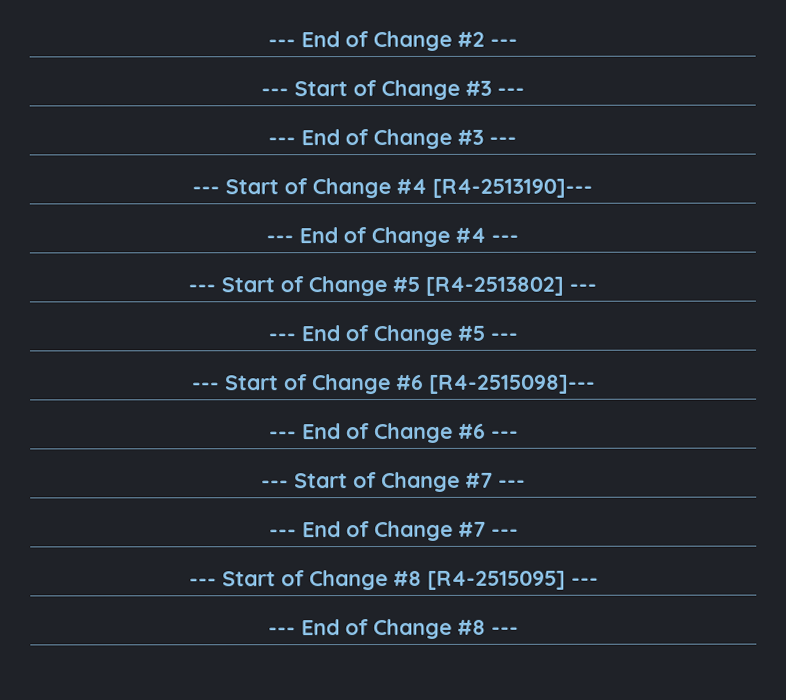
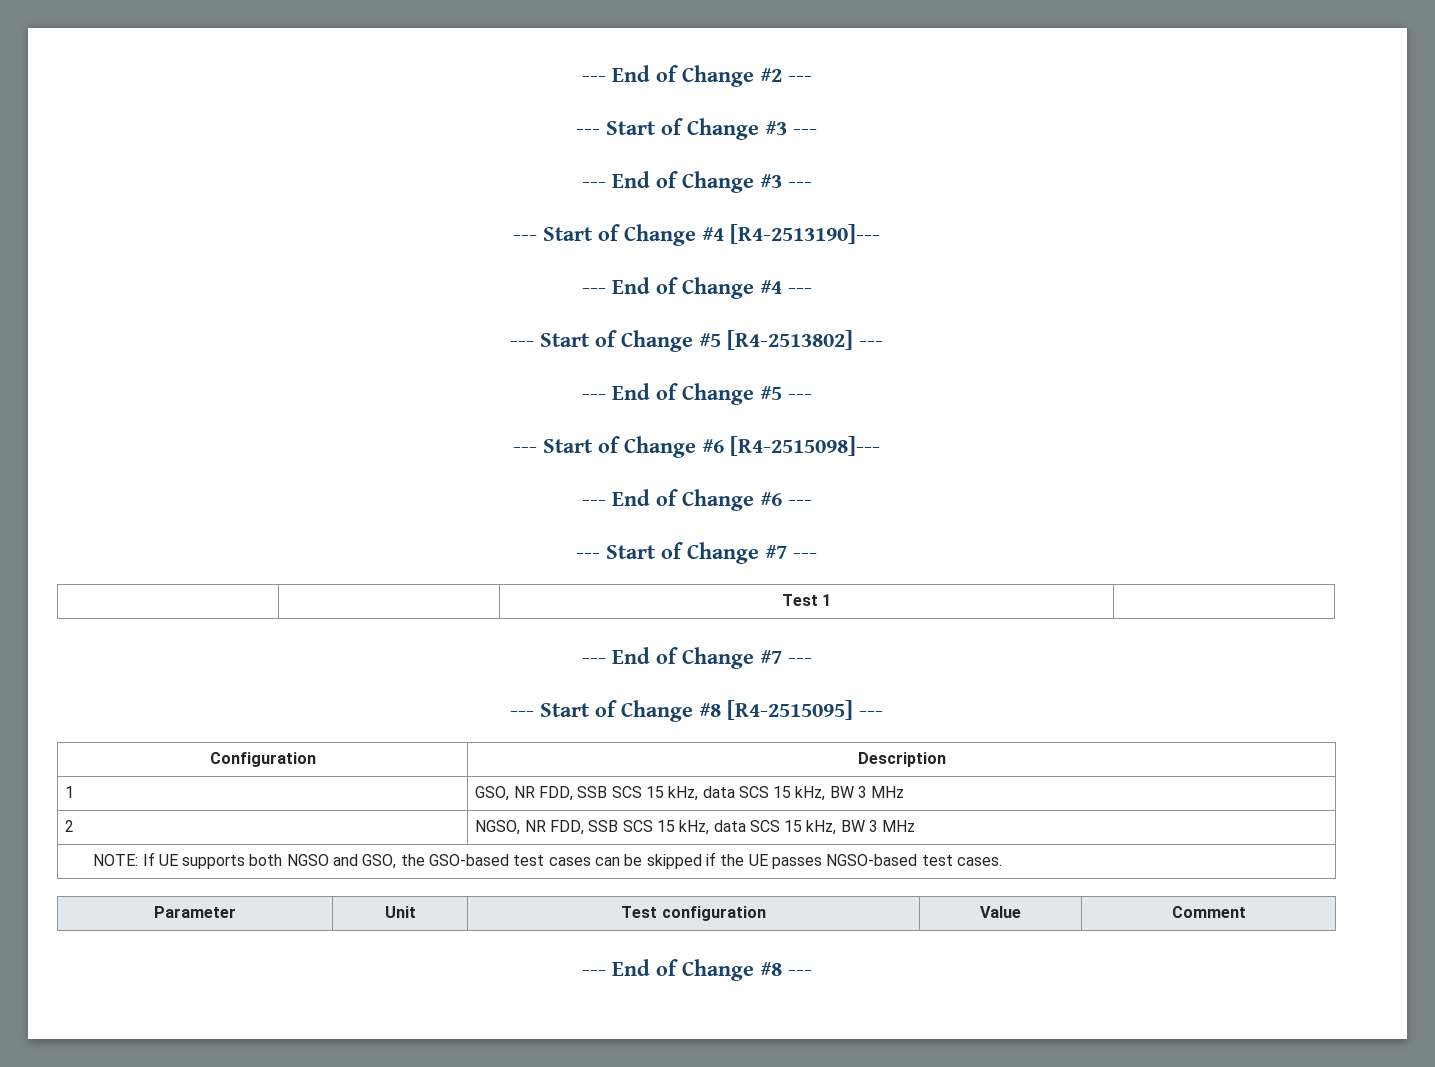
+ | | Test 1 |
+ Configuration | Description
+ 1 | GSO, NR FDD, SSB SCS 15 kHz, data SCS 15 kHz, BW 3 MHz
+ 2 | NGSO, NR FDD, SSB SCS 15 kHz, data SCS 15 kHz, BW 3 MHz
+ NOTE: If UE supports both NGSO and GSO, the GSO-based test cases can be skipped if the UE passes NGSO-based test cases.
+ Parameter | Unit | Test configuration | Value | Comment

